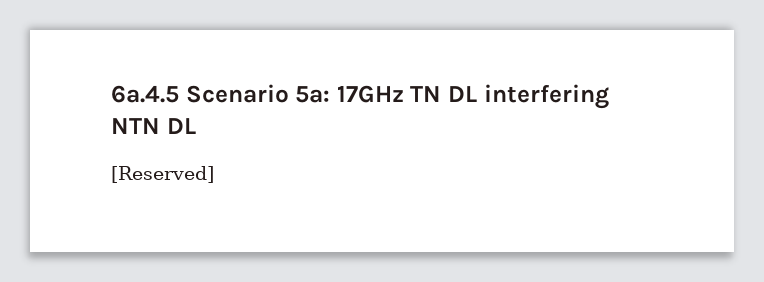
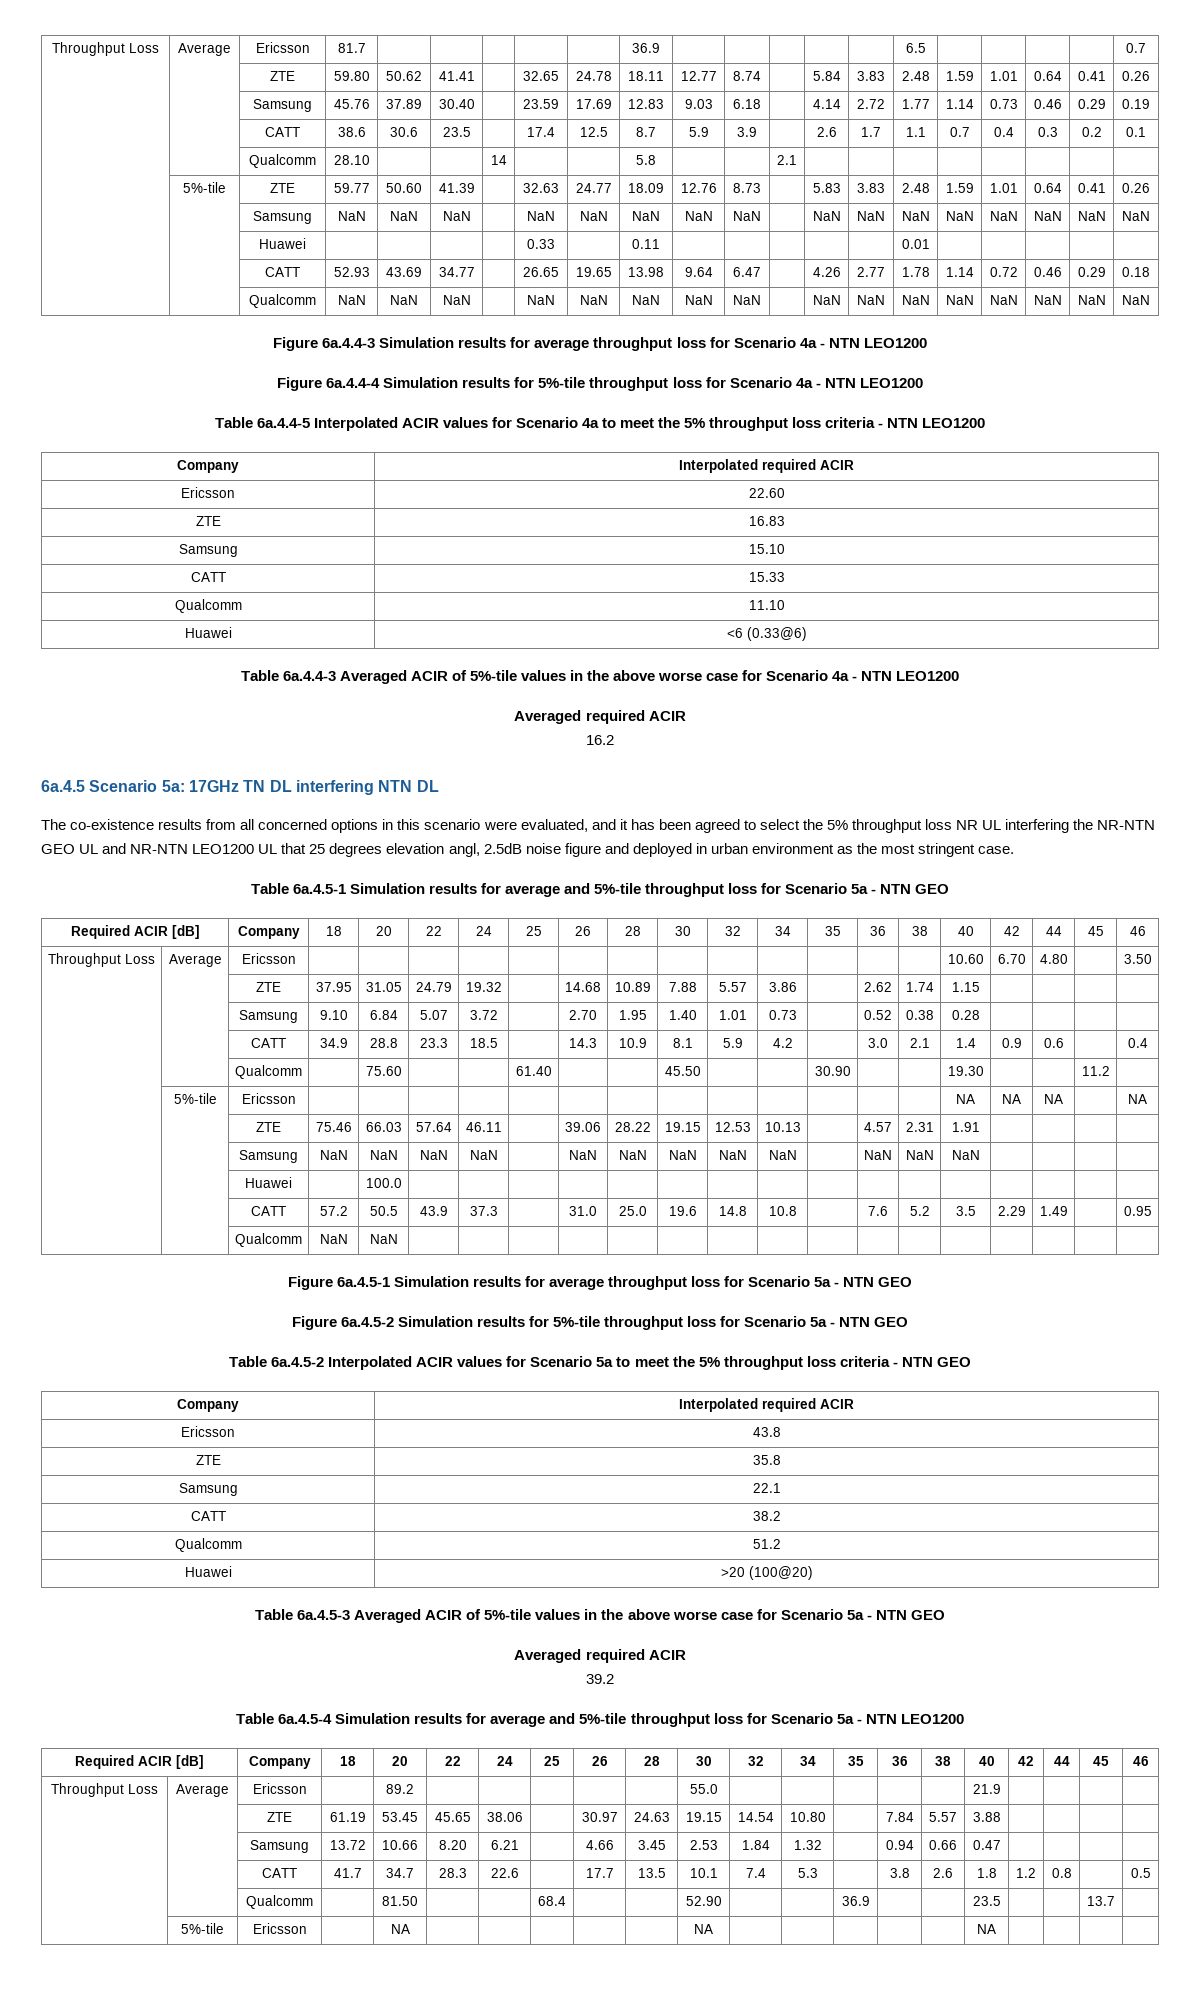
+ Throughput Loss | Average | Ericsson | 81.7 | | | | | | 36.9 | | | | | | 6.5 | | | | | 0.7
+ | | ZTE | 59.80 | 50.62 | 41.41 | | 32.65 | 24.78 | 18.11 | 12.77 | 8.74 | | 5.84 | 3.83 | 2.48 | 1.59 | 1.01 | 0.64 | 0.41 | 0.26
+ | | Samsung | 45.76 | 37.89 | 30.40 | | 23.59 | 17.69 | 12.83 | 9.03 | 6.18 | | 4.14 | 2.72 | 1.77 | 1.14 | 0.73 | 0.46 | 0.29 | 0.19
+ | | CATT | 38.6 | 30.6 | 23.5 | | 17.4 | 12.5 | 8.7 | 5.9 | 3.9 | | 2.6 | 1.7 | 1.1 | 0.7 | 0.4 | 0.3 | 0.2 | 0.1
+ | | Qualcomm | 28.10 | | | 14 | | | 5.8 | | | 2.1 | | | | | | | |
+ | 5%-tile | ZTE | 59.77 | 50.60 | 41.39 | | 32.63 | 24.77 | 18.09 | 12.76 | 8.73 | | 5.83 | 3.83 | 2.48 | 1.59 | 1.01 | 0.64 | 0.41 | 0.26
+ | | Samsung | NaN | NaN | NaN | | NaN | NaN | NaN | NaN | NaN | | NaN | NaN | NaN | NaN | NaN | NaN | NaN | NaN
+ | | Huawei | | | | | 0.33 | | 0.11 | | | | | | 0.01 | | | | |
+ | | CATT | 52.93 | 43.69 | 34.77 | | 26.65 | 19.65 | 13.98 | 9.64 | 6.47 | | 4.26 | 2.77 | 1.78 | 1.14 | 0.72 | 0.46 | 0.29 | 0.18
+ | | Qualcomm | NaN | NaN | NaN | | NaN | NaN | NaN | NaN | NaN | | NaN | NaN | NaN | NaN | NaN | NaN | NaN | NaN
+ Figure 6a.4.4-3 Simulation results for average throughput loss for Scenario 4a - NTN LEO1200
+ Figure 6a.4.4-4 Simulation results for 5%-tile throughput loss for Scenario 4a - NTN LEO1200
+ Table 6a.4.4-5 Interpolated ACIR values for Scenario 4a to meet the 5% throughput loss criteria - NTN LEO1200
+ Company | Interpolated required ACIR
+ Ericsson | 22.60
+ ZTE | 16.83
+ Samsung | 15.10
+ CATT | 15.33
+ Qualcomm | 11.10
+ Huawei | <6 (0.33@6)
+ Table 6a.4.4-3 Averaged ACIR of 5%-tile values in the above worse case for Scenario 4a - NTN LEO1200
+ Averaged required ACIR
+ 16.2
- [Reserved]
+ The co-existence results from all concerned options in this scenario were evaluated, and it has been agreed to select the 5% throughput loss NR UL interfering the NR-NTN GEO UL and NR-NTN LEO1200 UL that 25 degrees elevation angl, 2.5dB noise figure and deployed in urban environment as the most stringent case.
+ Table 6a.4.5-1 Simulation results for average and 5%-tile throughput loss for Scenario 5a - NTN GEO
+ Required ACIR [dB] | Company | 18 | 20 | 22 | 24 | 25 | 26 | 28 | 30 | 32 | 34 | 35 | 36 | 38 | 40 | 42 | 44 | 45 | 46
+ Throughput Loss | Average | Ericsson | | | | | | | | | | | | | | 10.60 | 6.70 | 4.80 | | 3.50
+ | | ZTE | 37.95 | 31.05 | 24.79 | 19.32 | | 14.68 | 10.89 | 7.88 | 5.57 | 3.86 | | 2.62 | 1.74 | 1.15 | | | |
+ | | Samsung | 9.10 | 6.84 | 5.07 | 3.72 | | 2.70 | 1.95 | 1.40 | 1.01 | 0.73 | | 0.52 | 0.38 | 0.28 | | | |
+ | | CATT | 34.9 | 28.8 | 23.3 | 18.5 | | 14.3 | 10.9 | 8.1 | 5.9 | 4.2 | | 3.0 | 2.1 | 1.4 | 0.9 | 0.6 | | 0.4
+ | | Qualcomm | | 75.60 | | | 61.40 | | | 45.50 | | | 30.90 | | | 19.30 | | | 11.2 |
+ | 5%-tile | Ericsson | | | | | | | | | | | | | | NA | NA | NA | | NA
+ | | ZTE | 75.46 | 66.03 | 57.64 | 46.11 | | 39.06 | 28.22 | 19.15 | 12.53 | 10.13 | | 4.57 | 2.31 | 1.91 | | | |
+ | | Samsung | NaN | NaN | NaN | NaN | | NaN | NaN | NaN | NaN | NaN | | NaN | NaN | NaN | | | |
+ | | Huawei | | 100.0 | | | | | | | | | | | | | | | |
+ | | CATT | 57.2 | 50.5 | 43.9 | 37.3 | | 31.0 | 25.0 | 19.6 | 14.8 | 10.8 | | 7.6 | 5.2 | 3.5 | 2.29 | 1.49 | | 0.95
+ | | Qualcomm | NaN | NaN | | | | | | | | | | | | | | | |
+ Figure 6a.4.5-1 Simulation results for average throughput loss for Scenario 5a - NTN GEO
+ Figure 6a.4.5-2 Simulation results for 5%-tile throughput loss for Scenario 5a - NTN GEO
+ Table 6a.4.5-2 Interpolated ACIR values for Scenario 5a to meet the 5% throughput loss criteria - NTN GEO
+ Company | Interpolated required ACIR
+ Ericsson | 43.8
+ ZTE | 35.8
+ Samsung | 22.1
+ CATT | 38.2
+ Qualcomm | 51.2
+ Huawei | >20 (100@20)
+ Table 6a.4.5-3 Averaged ACIR of 5%-tile values in the above worse case for Scenario 5a - NTN GEO
+ Averaged required ACIR
+ 39.2
+ Table 6a.4.5-4 Simulation results for average and 5%-tile throughput loss for Scenario 5a - NTN LEO1200
+ Required ACIR [dB] | Company | 18 | 20 | 22 | 24 | 25 | 26 | 28 | 30 | 32 | 34 | 35 | 36 | 38 | 40 | 42 | 44 | 45 | 46
+ Throughput Loss | Average | Ericsson | | 89.2 | | | | | | 55.0 | | | | | | 21.9 | | | |
+ | | ZTE | 61.19 | 53.45 | 45.65 | 38.06 | | 30.97 | 24.63 | 19.15 | 14.54 | 10.80 | | 7.84 | 5.57 | 3.88 | | | |
+ | | Samsung | 13.72 | 10.66 | 8.20 | 6.21 | | 4.66 | 3.45 | 2.53 | 1.84 | 1.32 | | 0.94 | 0.66 | 0.47 | | | |
+ | | CATT | 41.7 | 34.7 | 28.3 | 22.6 | | 17.7 | 13.5 | 10.1 | 7.4 | 5.3 | | 3.8 | 2.6 | 1.8 | 1.2 | 0.8 | | 0.5
+ | | Qualcomm | | 81.50 | | | 68.4 | | | 52.90 | | | 36.9 | | | 23.5 | | | 13.7 |
+ | 5%-tile | Ericsson | | NA | | | | | | NA | | | | | | NA | | | |

